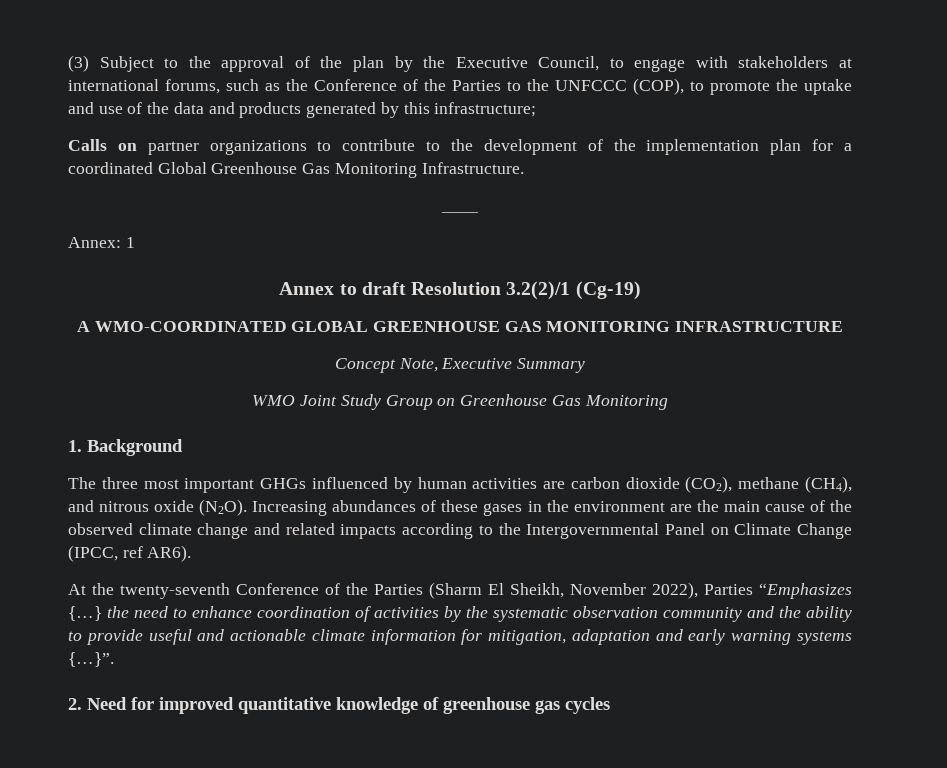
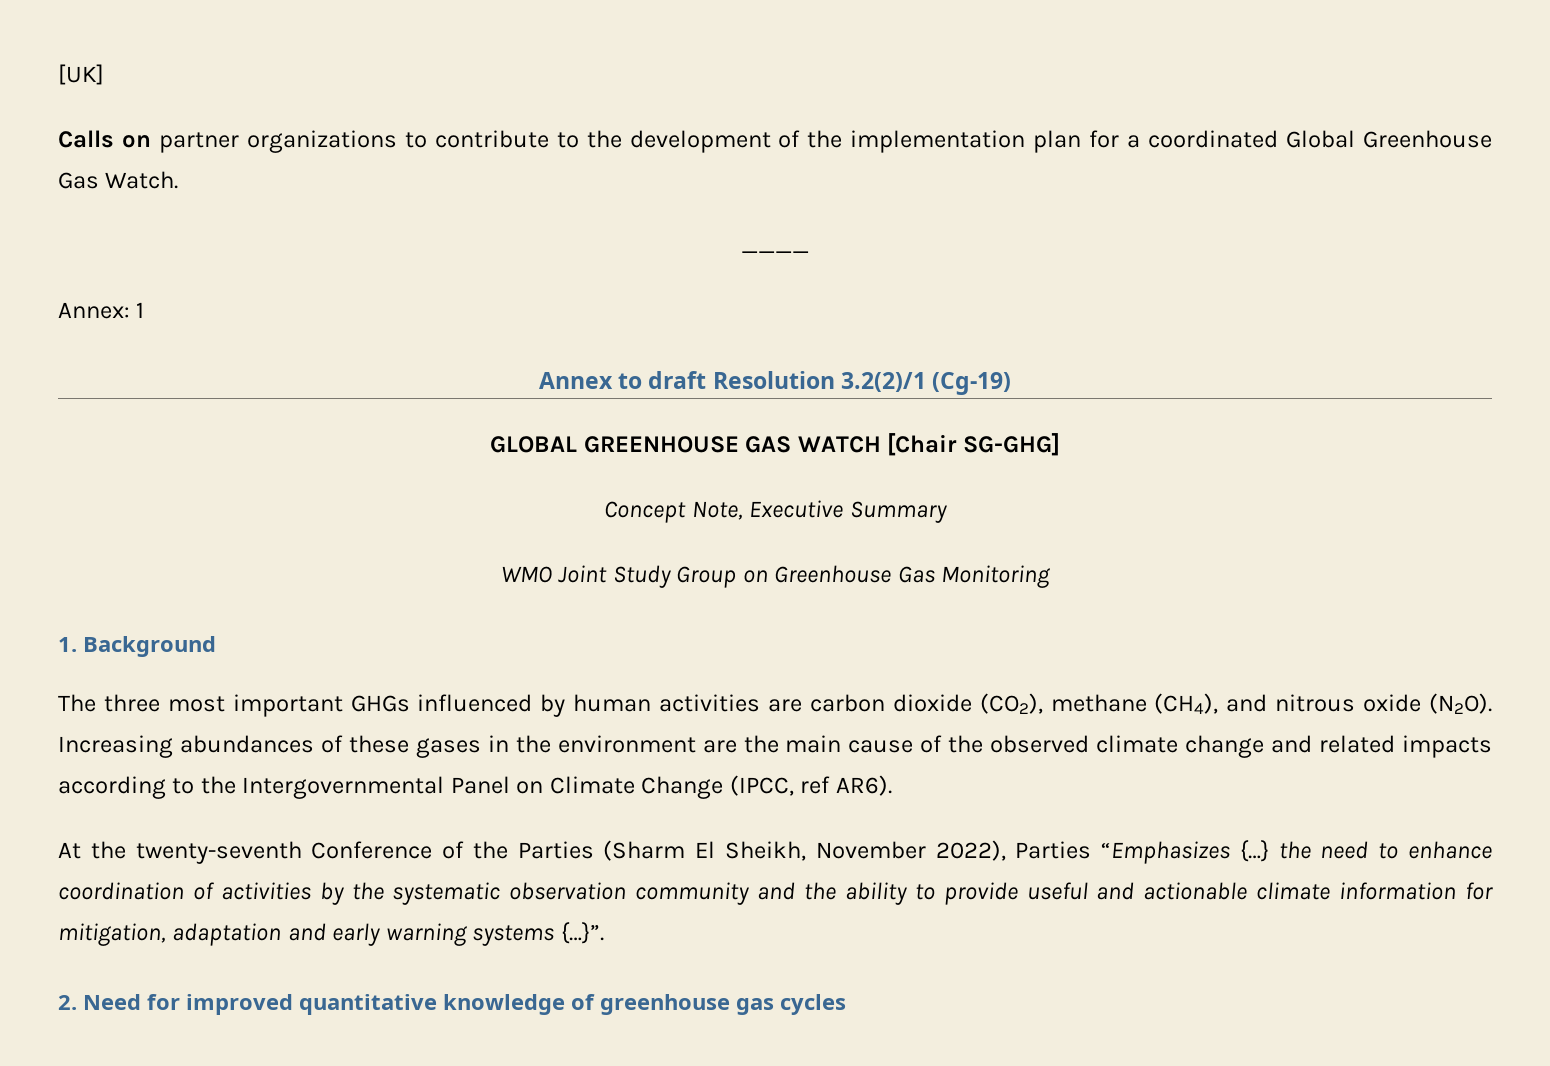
- (3) Subject to the approval of the plan by the Executive Council, to engage with stakeholders at international forums, such as the Conference of the Parties to the UNFCCC (COP), to promote the uptake and use of the data and products generated by this infrastructure;
+ [UK]
- Calls on partner organizations to contribute to the development of the implementation plan for a coordinated Global Greenhouse Gas Monitoring Infrastructure.
+ Calls on partner organizations to contribute to the development of the implementation plan for a coordinated Global Greenhouse Gas Watch.
- A WMO-COORDINATED GLOBAL GREENHOUSE GAS MONITORING INFRASTRUCTURE
+ GLOBAL GREENHOUSE GAS WATCH [Chair SG-GHG]

